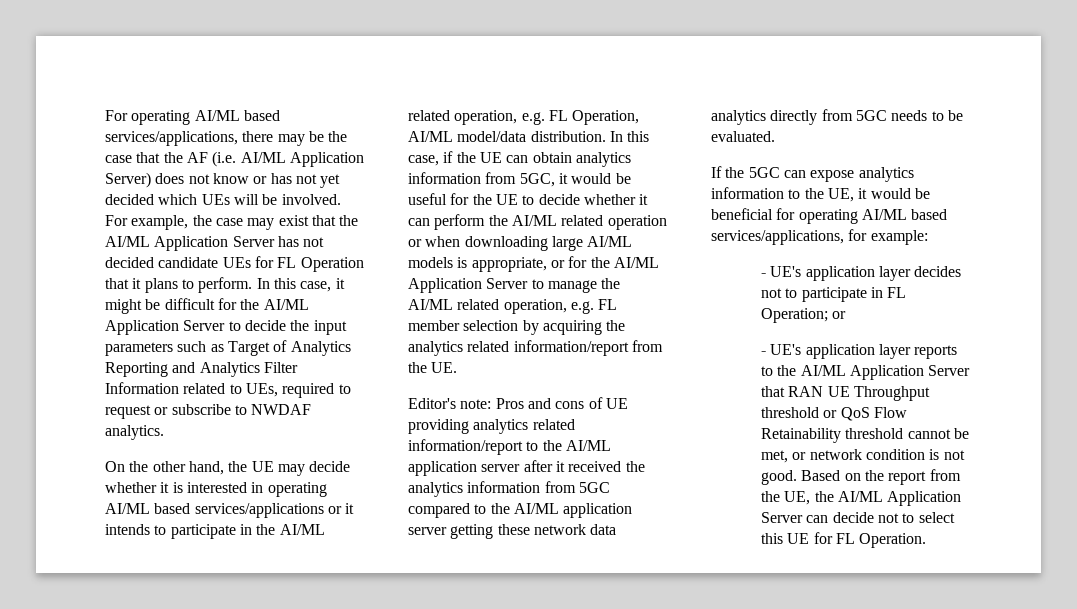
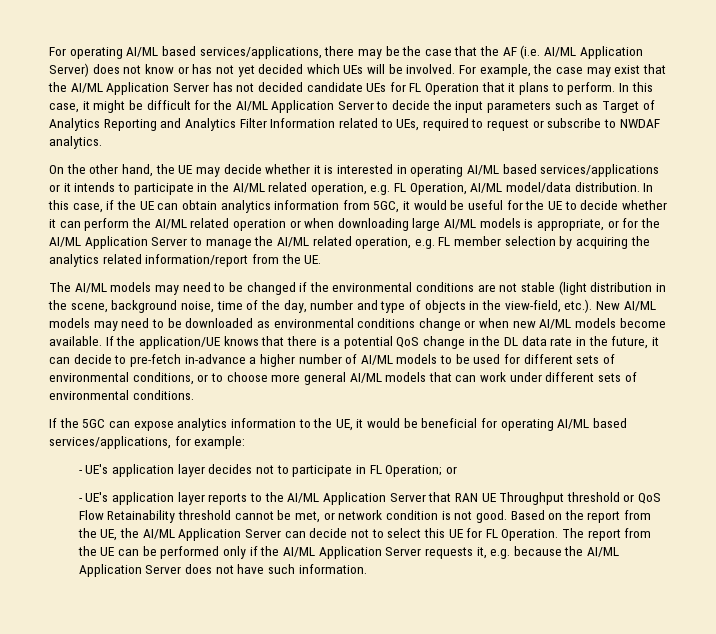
- Editor's note: Pros and cons of UE providing analytics related information/report to the AI/ML application server after it received the analytics information from 5GC compared to the AI/ML application server getting these network data analytics directly from 5GC needs to be evaluated.
+ The AI/ML models may need to be changed if the environmental conditions are not stable (light distribution in the scene, background noise, time of the day, number and type of objects in the view-field, etc.). New AI/ML models may need to be downloaded as environmental conditions change or when new AI/ML models become available. If the application/UE knows that there is a potential QoS change in the DL data rate in the future, it can decide to pre-fetch in-advance a higher number of AI/ML models to be used for different sets of environmental conditions, or to choose more general AI/ML models that can work under different sets of environmental conditions.
+ The report from the UE can be performed only if the AI/ML Application Server requests it, e.g. because the AI/ML Application Server does not have such information.

